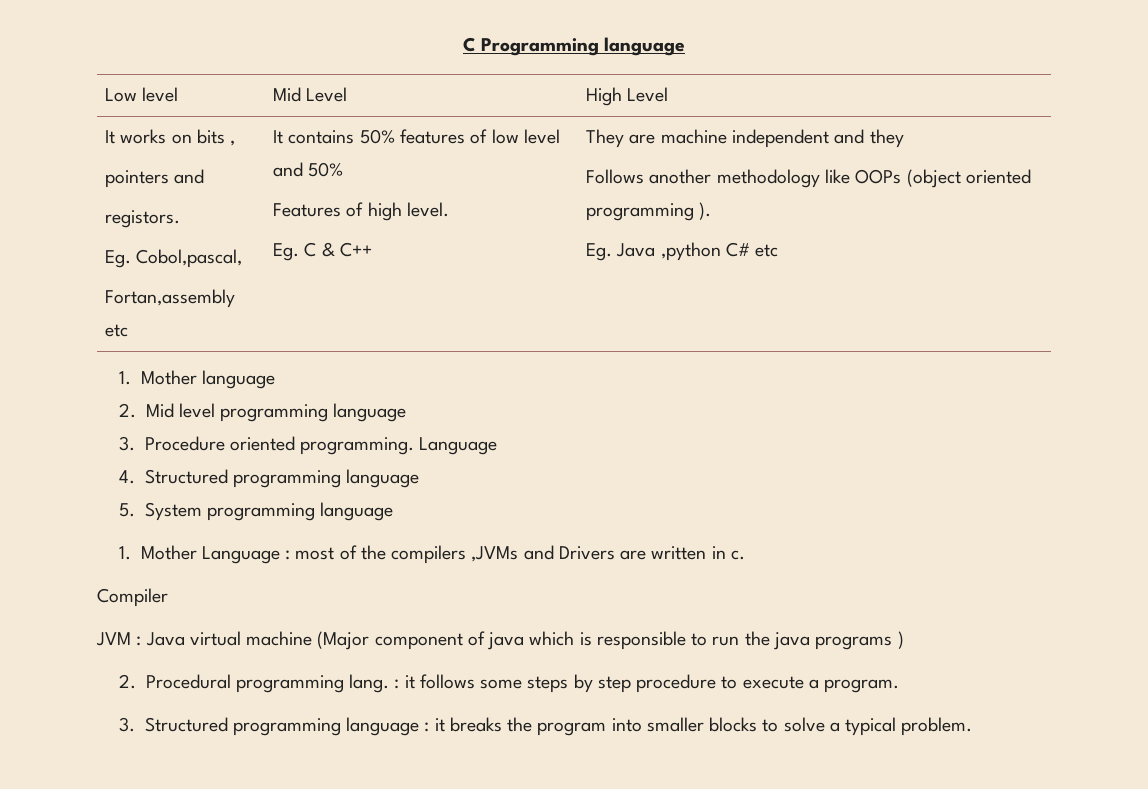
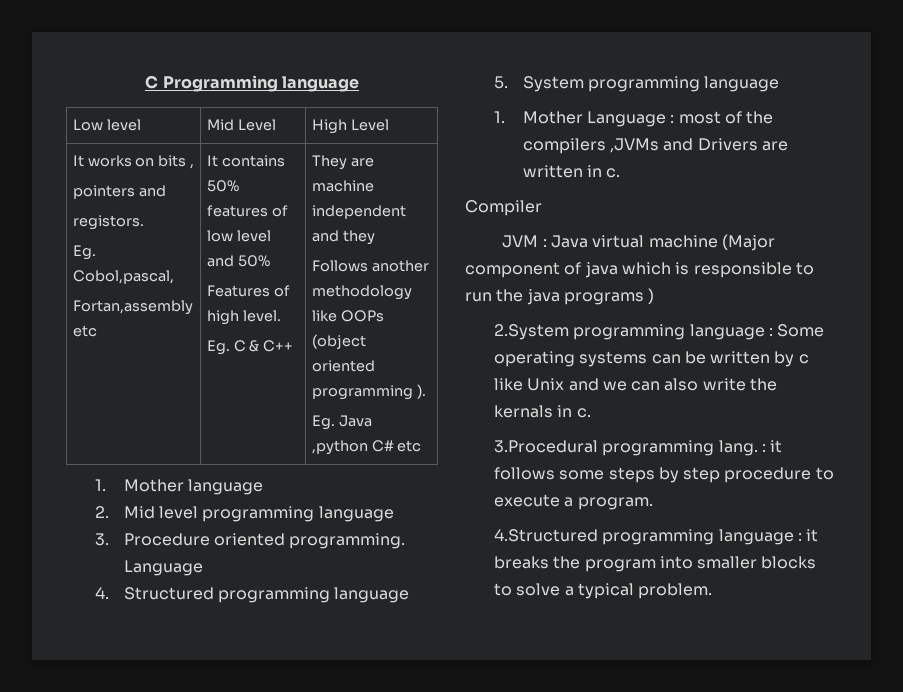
- 2. Procedural programming lang. : it follows some steps by step procedure to execute a program.
+ 2.System programming language : Some operating systems can be written by c like Unix and we can also write the kernals in c.
+ 3.Procedural programming lang. : it follows some steps by step procedure to execute a program.
- 3. Structured programming language : it breaks the program into smaller blocks to solve a typical problem.
+ 4.Structured programming language : it breaks the program into smaller blocks to solve a typical problem.

